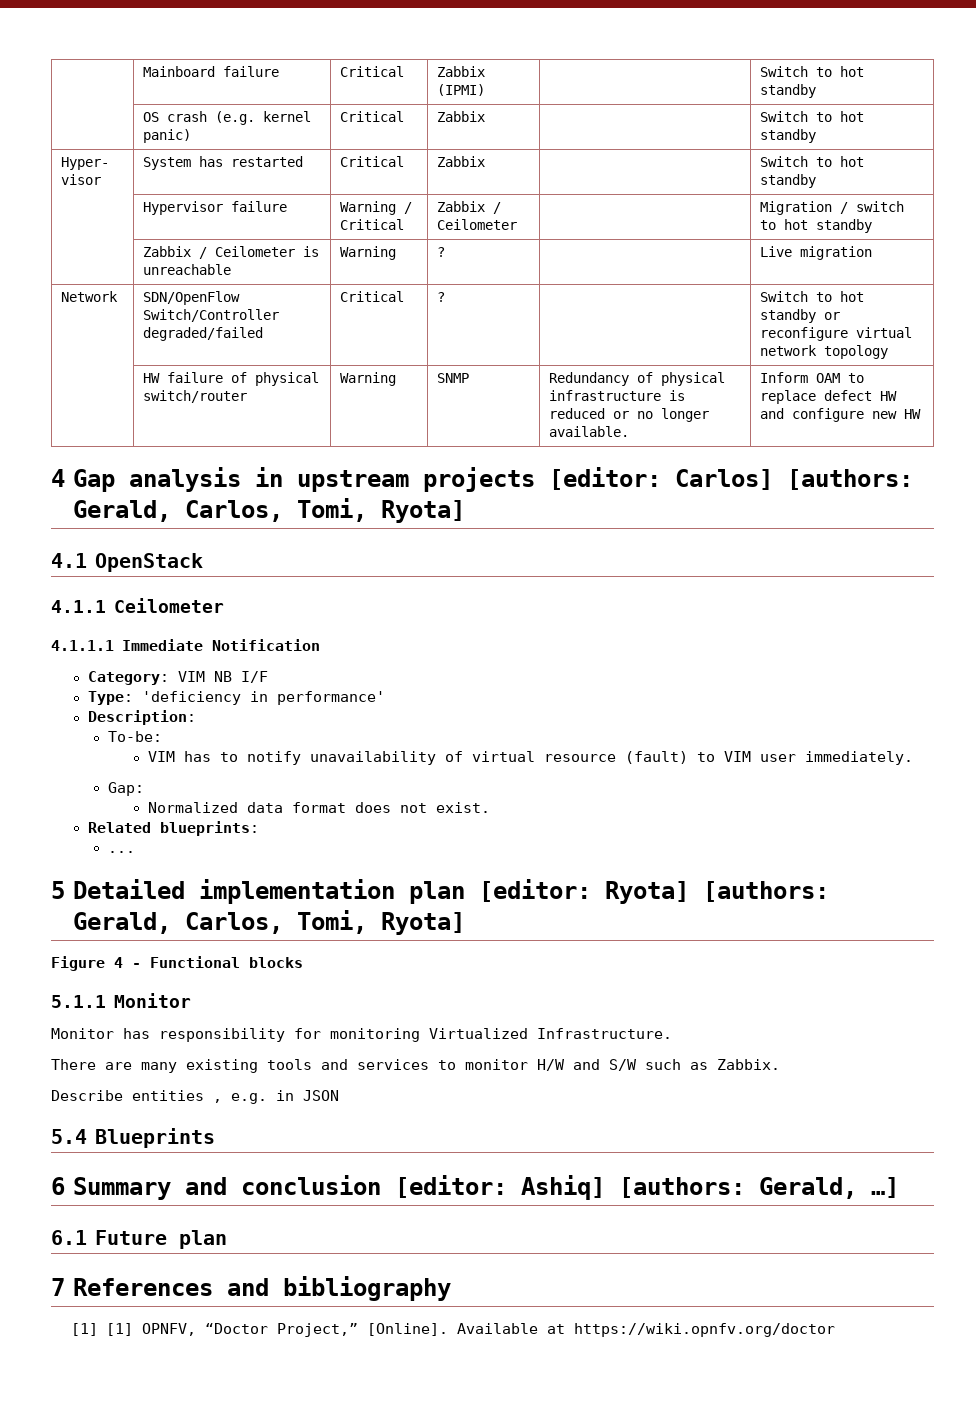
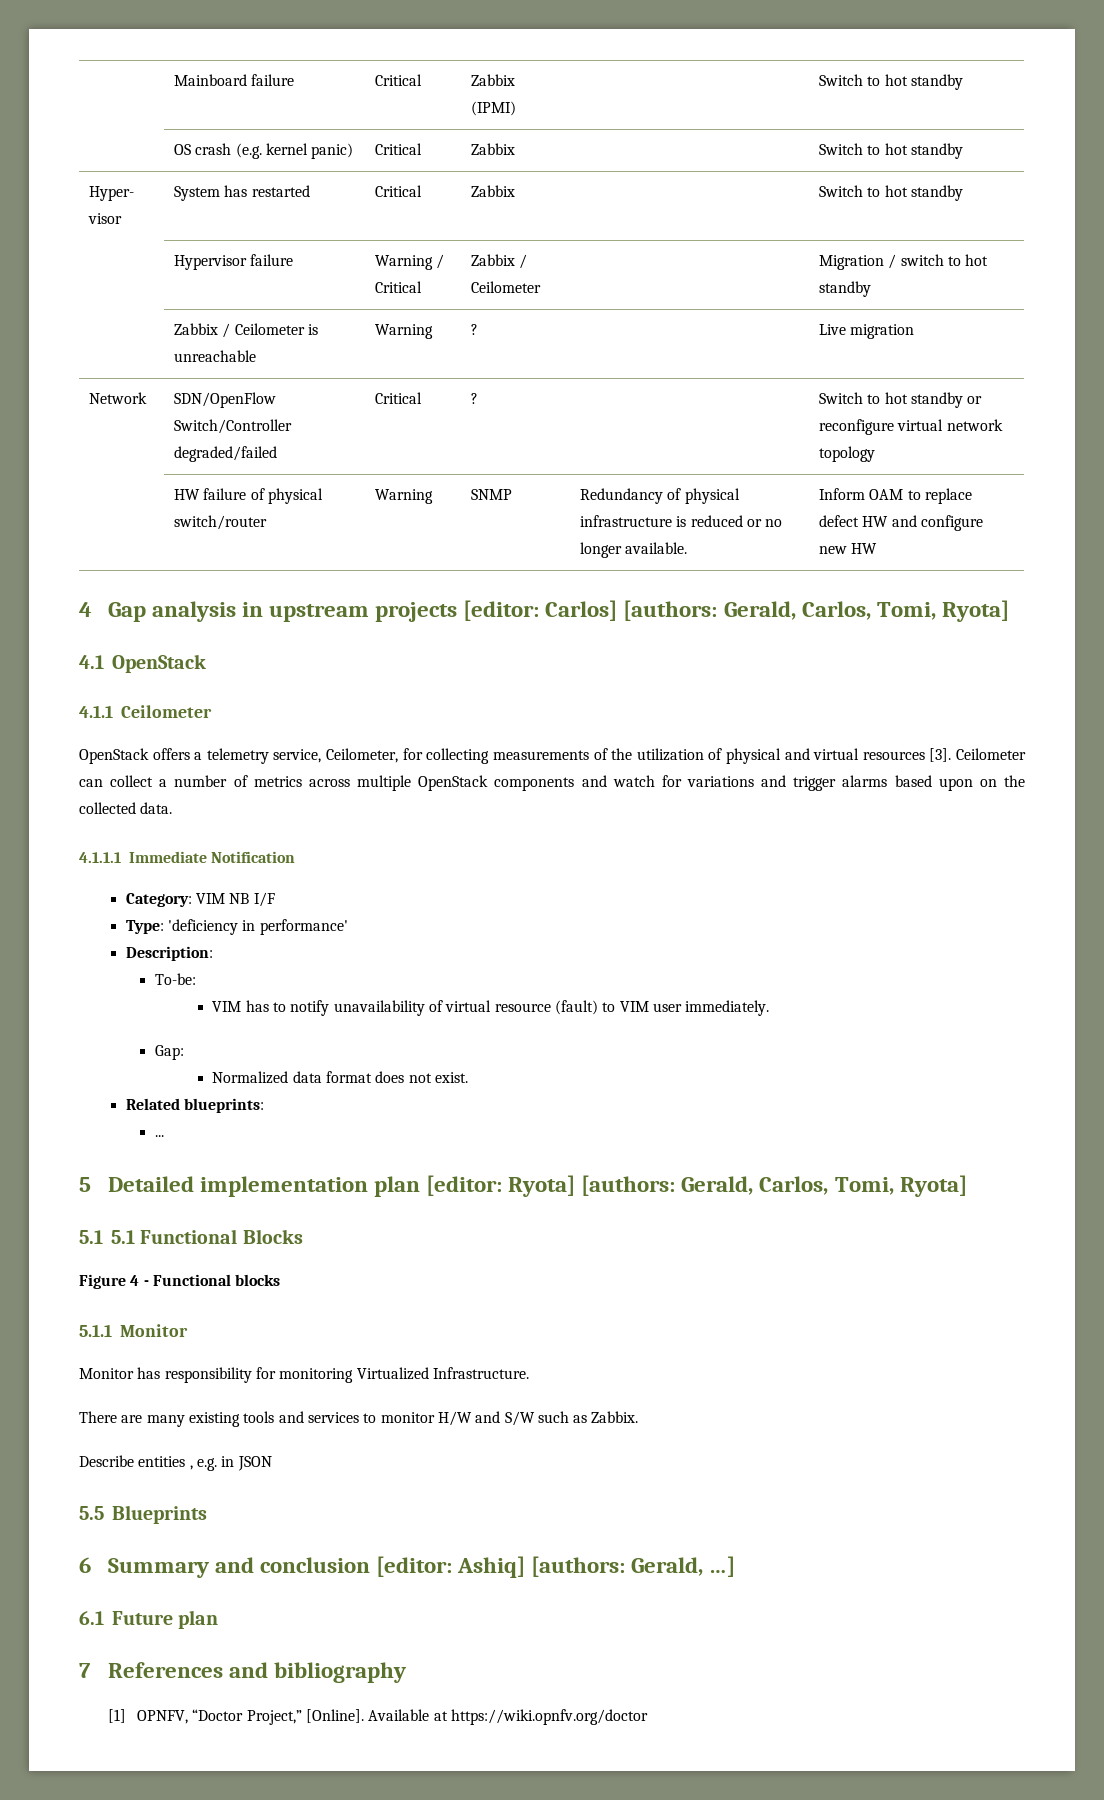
+ OpenStack offers a telemetry service, Ceilometer, for collecting measurements of the utilization of physical and virtual resources [3]. Ceilometer can collect a number of metrics across multiple OpenStack components and watch for variations and trigger alarms based upon on the collected data.
+ 5.1 5.1 Functional Blocks
- 5.4 Blueprints
+ 5.5 Blueprints
- [1] [1] OPNFV, “Doctor Project,” [Online].
+ [1] OPNFV, “Doctor Project,” [Online].

